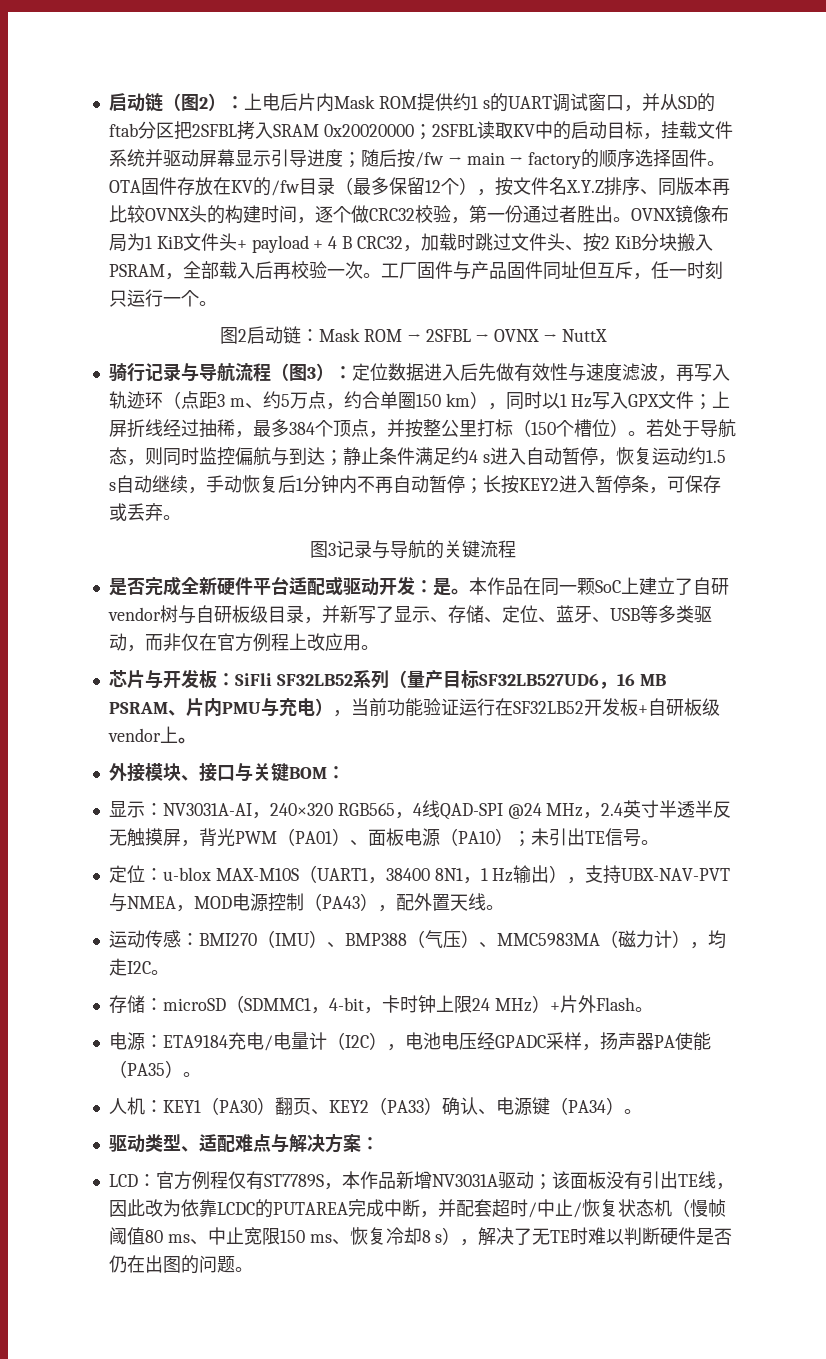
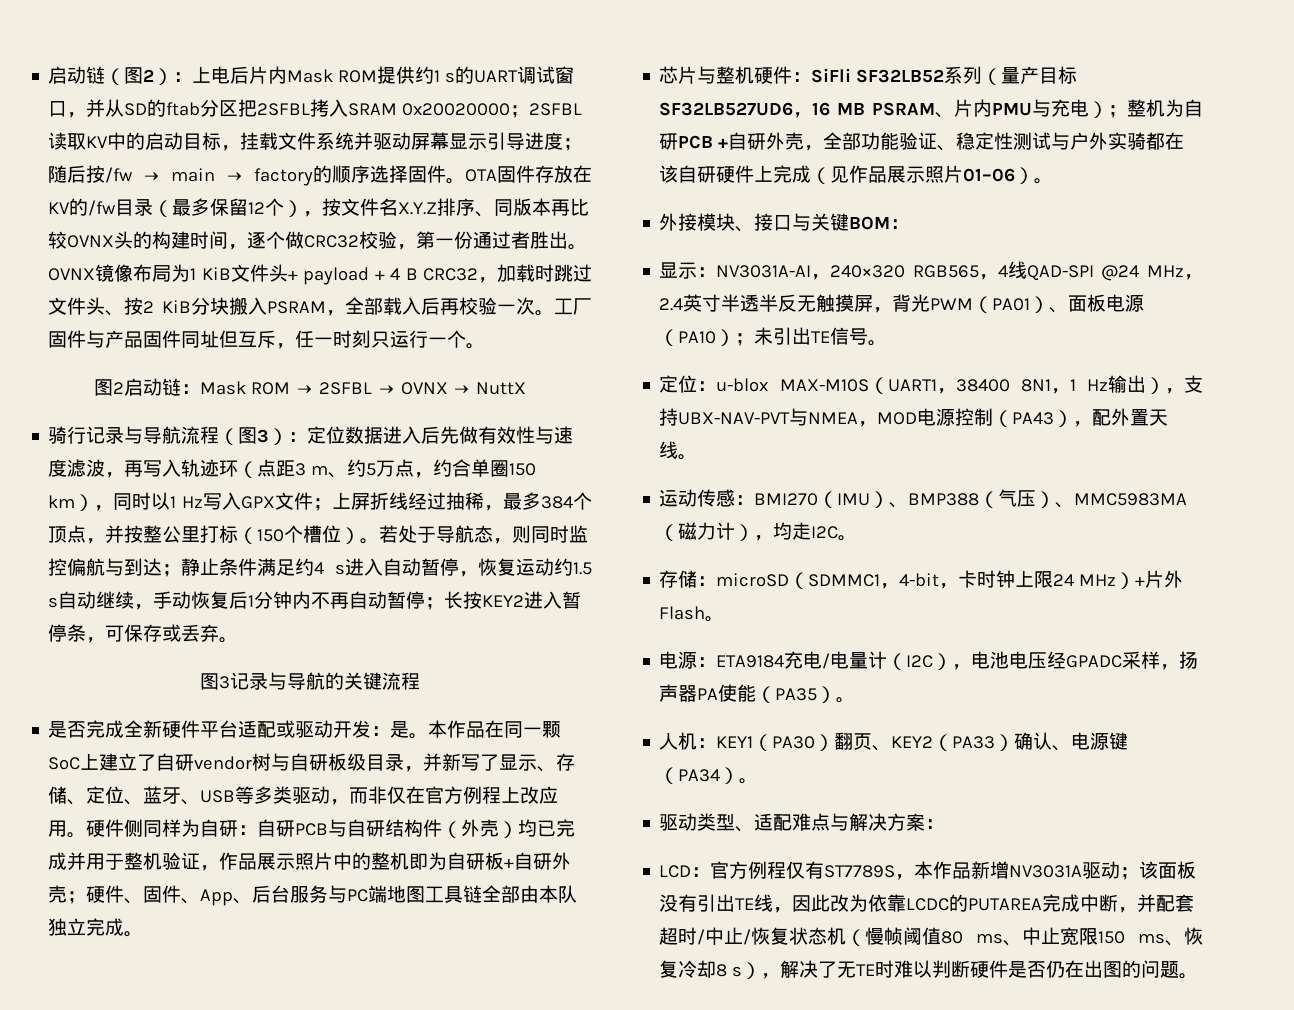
+ 硬件侧同样为自研：自研PCB与自研结构件（外壳）均已完成并用于整机验证，作品展示照片中的整机即为自研板+自研外壳；硬件、固件、App、后台服务与PC端地图工具链全部由本队独立完成。
- 芯片与开发板：SiFli SF32LB52系列（量产目标SF32LB527UD6，16 MB PSRAM、片内PMU与充电），当前功能验证运行在SF32LB52开发板+自研板级vendor上。
+ 芯片与整机硬件：SiFli SF32LB52系列（量产目标SF32LB527UD6，16 MB PSRAM、片内PMU与充电）；整机为自研PCB +自研外壳，全部功能验证、稳定性测试与户外实骑都在该自研硬件上完成（见作品展示照片01–06）。

